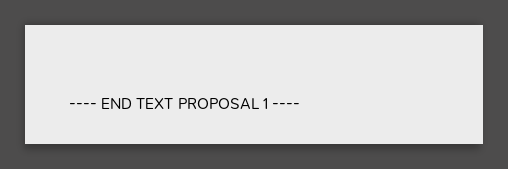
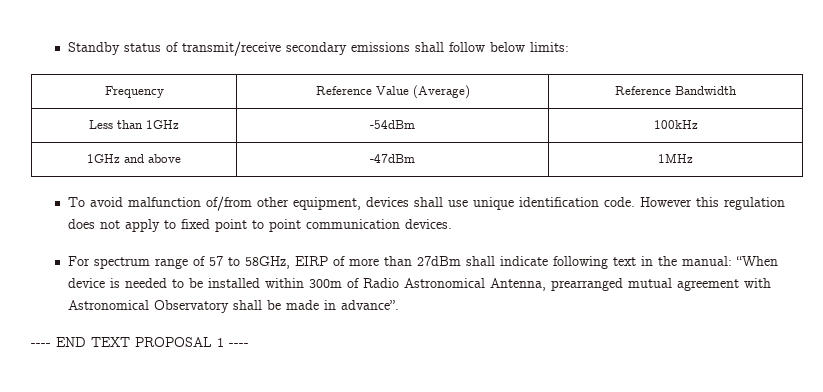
+ Standby status of transmit/receive secondary emissions shall follow below limits:
+ Frequency | Reference Value (Average) | Reference Bandwidth
+ Less than 1GHz | -54dBm | 100kHz
+ 1GHz and above | -47dBm | 1MHz
+ To avoid malfunction of/from other equipment, devices shall use unique identification code. However this regulation does not apply to fixed point to point communication devices.
+ For spectrum range of 57 to 58GHz, EIRP of more than 27dBm shall indicate following text in the manual: “When device is needed to be installed within 300m of Radio Astronomical Antenna, prearranged mutual agreement with Astronomical Observatory shall be made in advance”.

